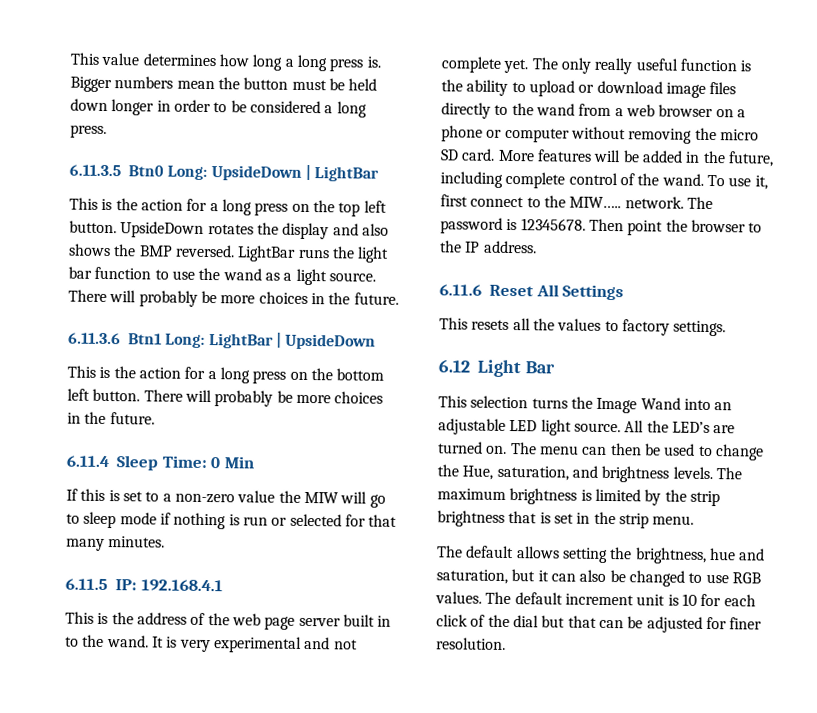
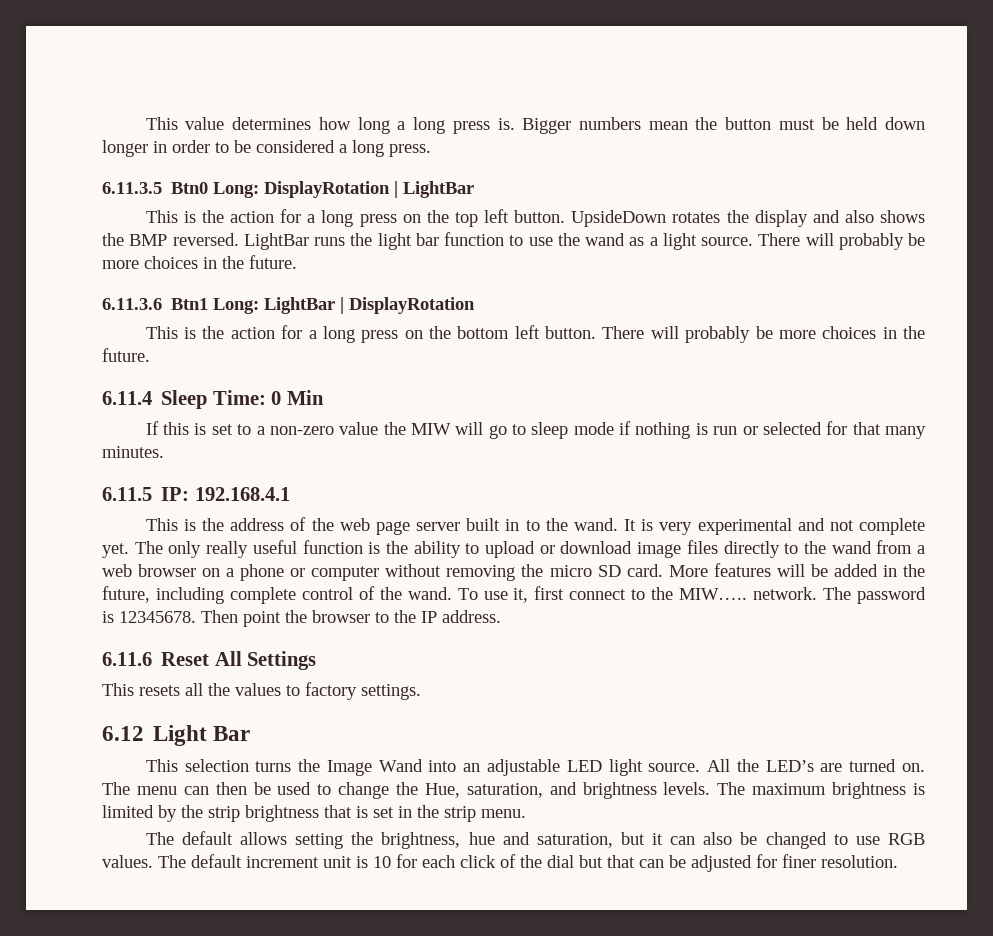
- 6.11.3.5 Btn0 Long: UpsideDown | LightBar
+ 6.11.3.5 Btn0 Long: DisplayRotation | LightBar
- 6.11.3.6 Btn1 Long: LightBar | UpsideDown
+ 6.11.3.6 Btn1 Long: LightBar | DisplayRotation

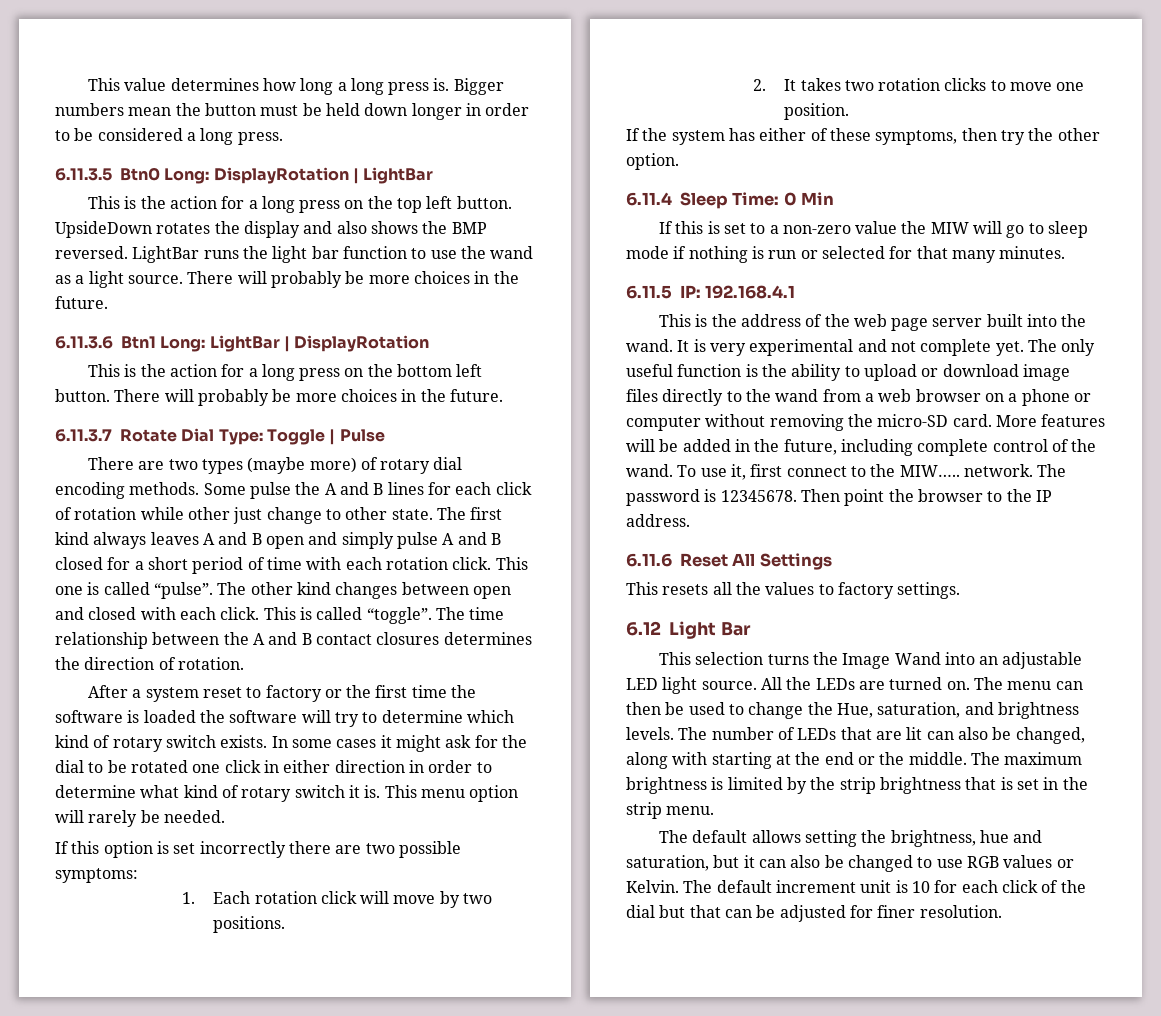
+ 6.11.3.7 Rotate Dial Type: Toggle | Pulse
+ There are two types (maybe more) of rotary dial encoding methods. Some pulse the A and B lines for each click of rotation while other just change to other state. The first kind always leaves A and B open and simply pulse A and B closed for a short period of time with each rotation click. This one is called “pulse”. The other kind changes between open and closed with each click. This is called “toggle”. The time relationship between the A and B contact closures determines the direction of rotation.
+ After a system reset to factory or the first time the software is loaded the software will try to determine which kind of rotary switch exists. In some cases it might ask for the dial to be rotated one click in either direction in order to determine what kind of rotary switch it is. This menu option will rarely be needed.
+ If this option is set incorrectly there are two possible symptoms:
+ 1. Each rotation click will move by two positions.
+ 2. It takes two rotation clicks to move one position.
+ If the system has either of these symptoms, then try the other option.
- This is the address of the web page server built in to the wand.
+ This is the address of the web page server built into the wand.
- The only really useful function is the ability to upload or download image files directly to the wand from a web browser on a phone or computer without removing the micro SD card.
+ The only useful function is the ability to upload or download image files directly to the wand from a web browser on a phone or computer without removing the micro-SD card.
- All the LED’s are turned on.
+ All the LEDs are turned on.
- The maximum brightness is limited by the strip brightness that is set in the strip menu.
+ The number of LEDs that are lit can also be changed, along with starting at the end or the middle. The maximum brightness is limited by the strip brightness that is set in the strip menu.
- The default allows setting the brightness, hue and saturation, but it can also be changed to use RGB values.
+ The default allows setting the brightness, hue and saturation, but it can also be changed to use RGB values or Kelvin.

